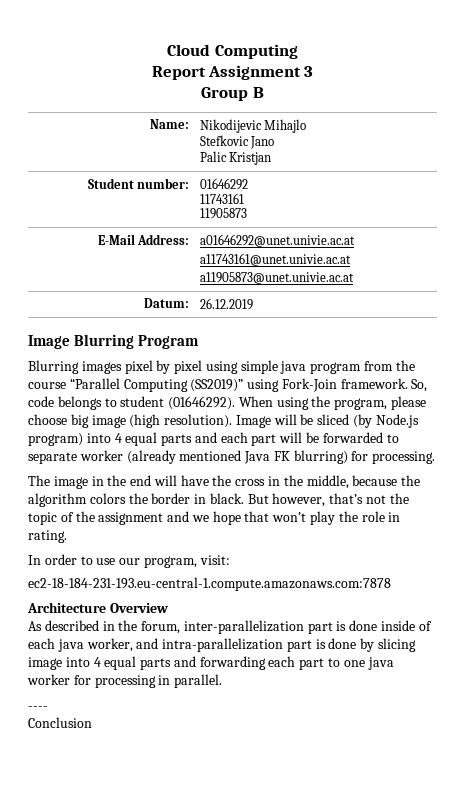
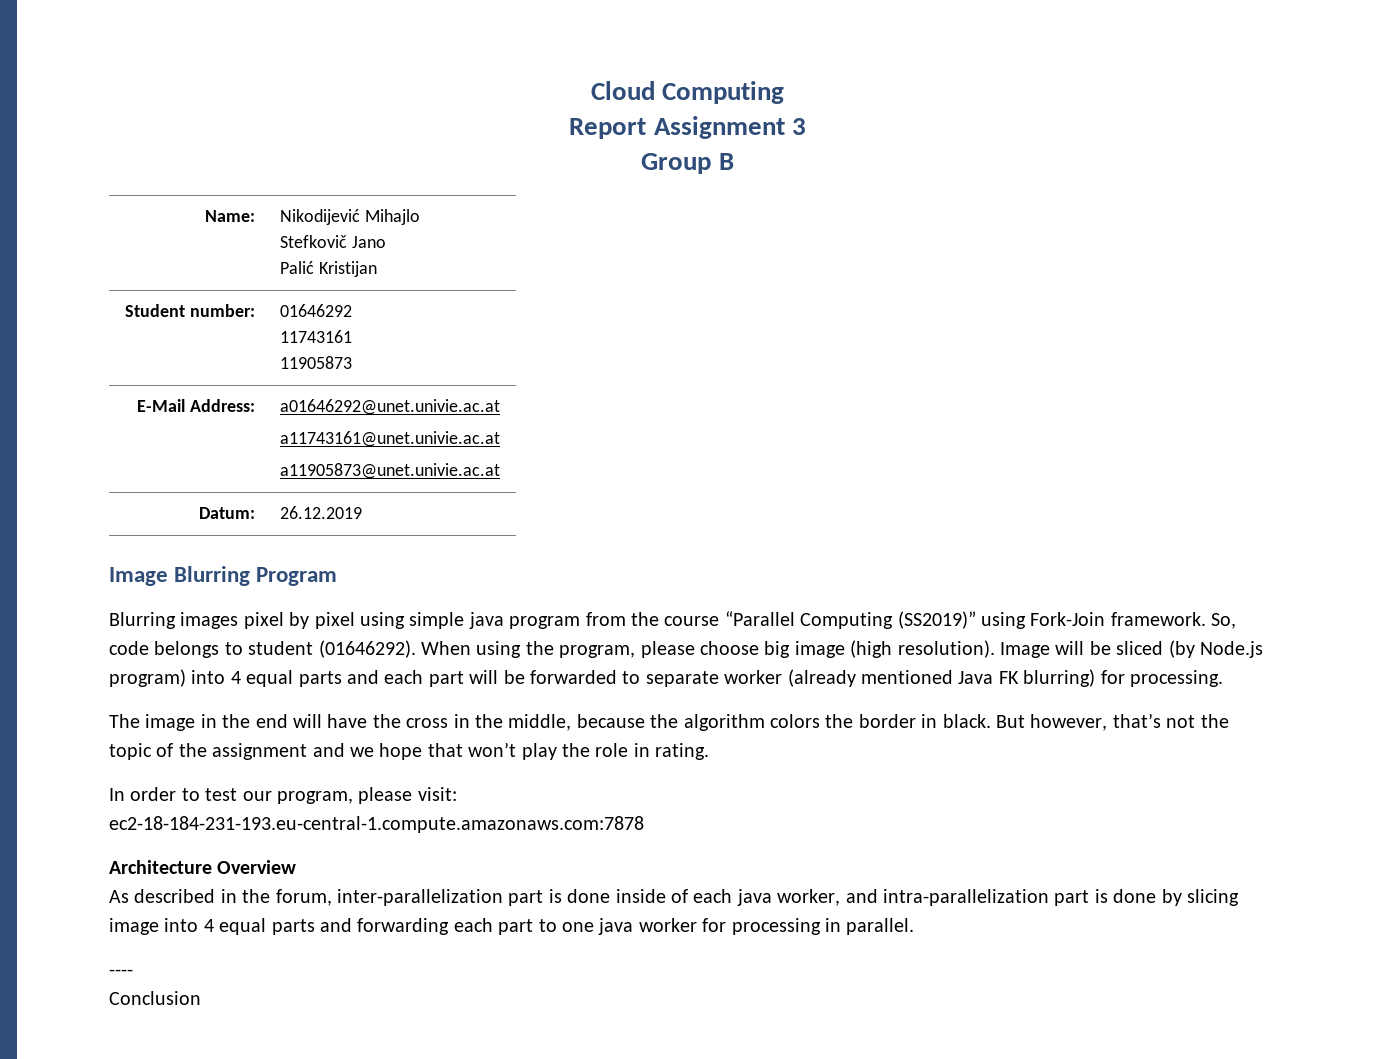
- Name: | Nikodijevic Mihajlo
- Stefkovic Jano
- Palic Kristjan
+ Name: | Nikodijević Mihajlo
+ Stefkovič Jano
+ Palić Kristijan
- In order to use our program, visit:
+ In order to test our program, please visit:

